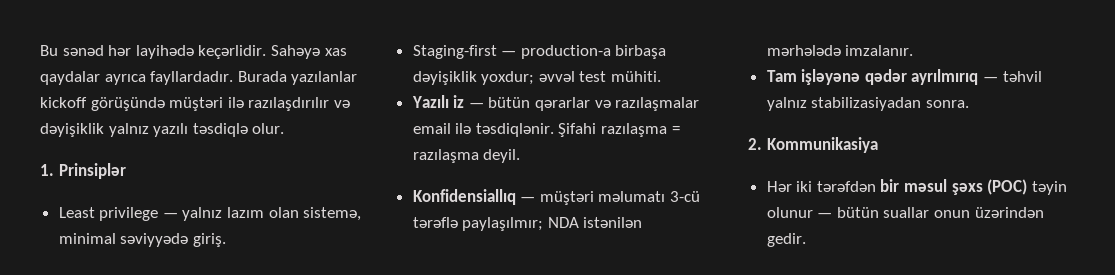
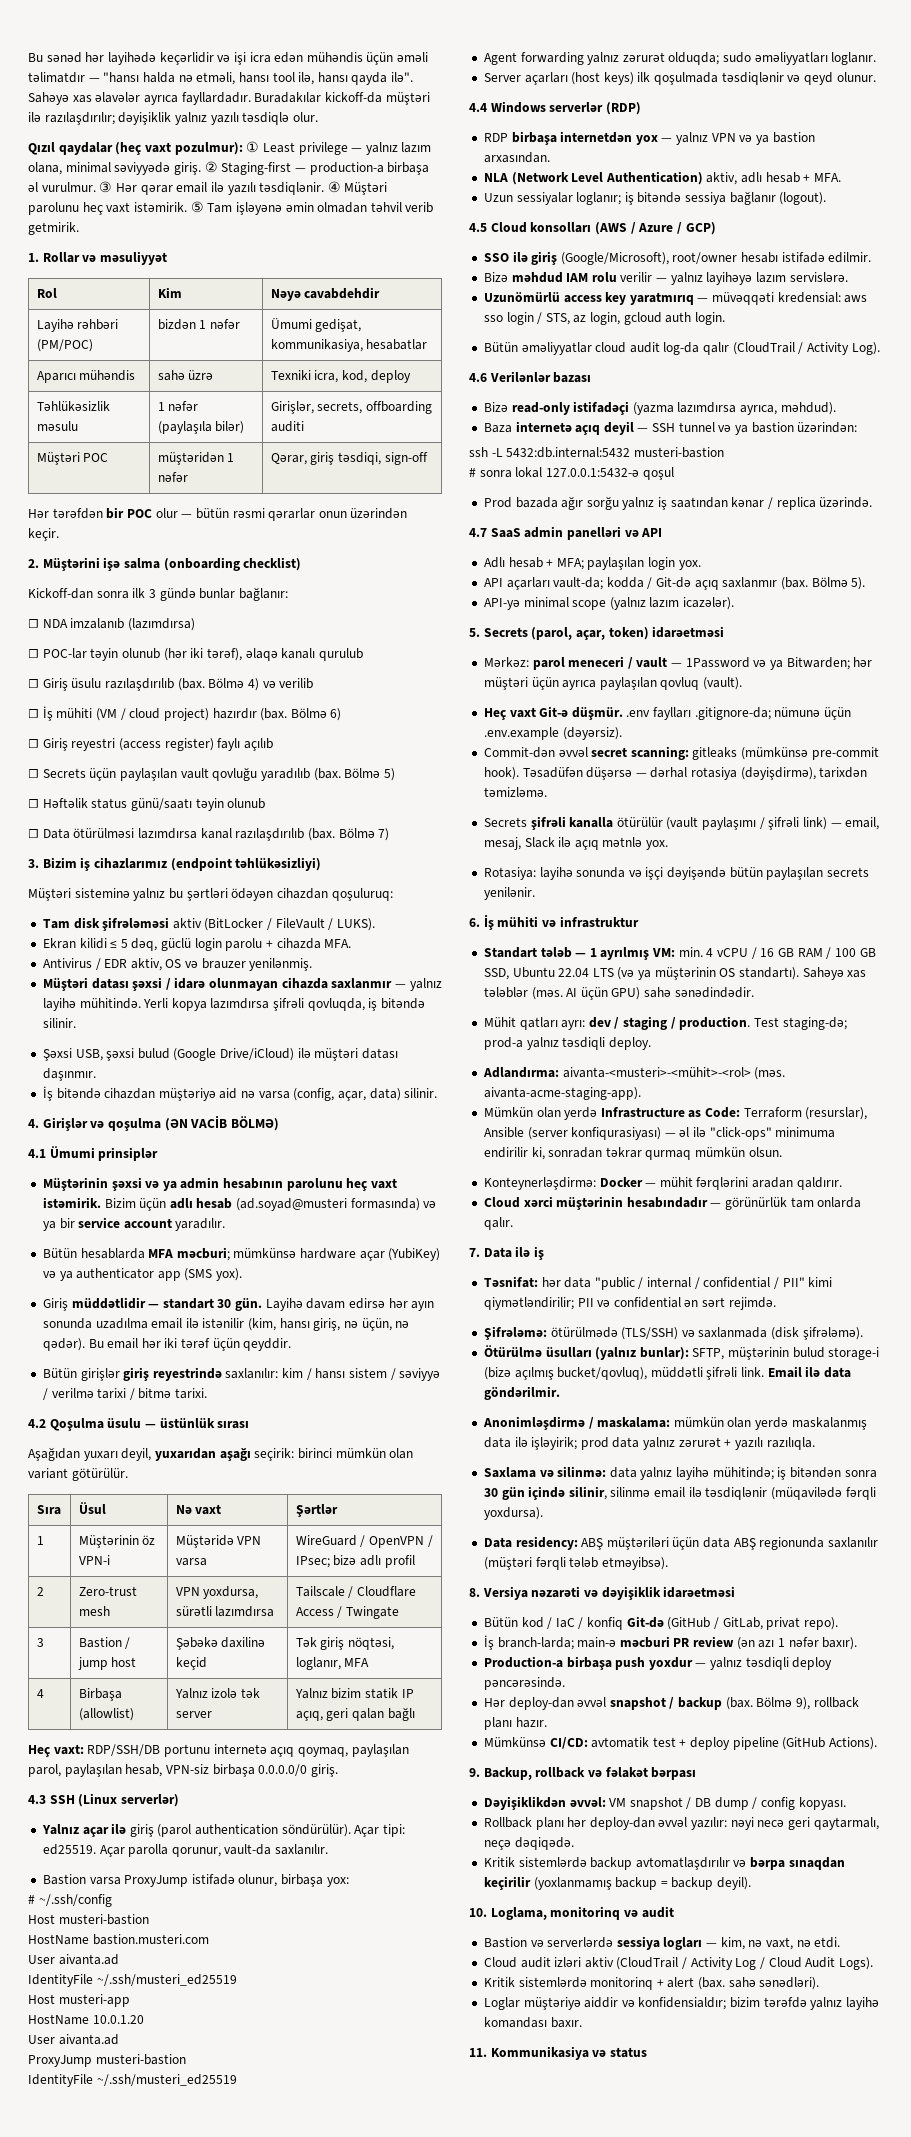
- Bu sənəd hər layihədə keçərlidir. Sahəyə xas qaydalar ayrıca fayllardadır.
+ Bu sənəd hər layihədə keçərlidir və işi icra edən mühəndis üçün əməli təlimatdır — "hansı halda nə etməli, hansı tool ilə, hansı qayda ilə". Sahəyə xas əlavələr ayrıca fayllardadır.
- Burada yazılanlar kickoff görüşündə müştəri ilə razılaşdırılır və dəyişiklik yalnız yazılı təsdiqlə olur.
+ Buradakılar kickoff-da müştəri ilə razılaşdırılır; dəyişiklik yalnız yazılı təsdiqlə olur.
- 1. Prinsiplər
- Least privilege — yalnız lazım olan sistemə, minimal səviyyədə giriş.
- Staging-first — production-a birbaşa dəyişiklik yoxdur; əvvəl test mühiti.
- Yazılı iz — bütün qərarlar və razılaşmalar email ilə təsdiqlənir. Şifahi razılaşma = razılaşma deyil.
- Konfidensiallıq — müştəri məlumatı 3-cü tərəflə paylaşılmır; NDA istənilən mərhələdə imzalanır.
- Tam işləyənə qədər ayrılmırıq — təhvil yalnız stabilizasiyadan sonra.
- 2. Kommunikasiya
- Hər iki tərəfdən bir məsul şəxs (POC) təyin olunur — bütün suallar onun üzərindən gedir.
+ Qızıl qaydalar (heç vaxt pozulmur): ① Least privilege — yalnız lazım olana, minimal səviyyədə giriş. ② Staging-first — production-a birbaşa əl vurulmur. ③ Hər qərar email ilə yazılı təsdiqlənir. ④ Müştəri parolunu heç vaxt istəmirik. ⑤ Tam işləyənə əmin olmadan təhvil verib getmirik.
+ 1. Rollar və məsuliyyət
+ Rol | Kim | Nəyə cavabdehdir
+ Layihə rəhbəri (PM/POC) | bizdən 1 nəfər | Ümumi gedişat, kommunikasiya, hesabatlar
+ Aparıcı mühəndis | sahə üzrə | Texniki icra, kod, deploy
+ Təhlükəsizlik məsulu | 1 nəfər (paylaşıla bilər) | Girişlər, secrets, offboarding auditi
+ Müştəri POC | müştəridən 1 nəfər | Qərar, giriş təsdiqi, sign-off
+ Hər tərəfdən bir POC olur — bütün rəsmi qərarlar onun üzərindən keçir.
+ 2. Müştərini işə salma (onboarding checklist)
+ Kickoff-dan sonra ilk 3 gündə bunlar bağlanır:
+ ☐ NDA imzalanıb (lazımdırsa)
+ ☐ POC-lar təyin olunub (hər iki tərəf), əlaqə kanalı qurulub
+ ☐ Giriş üsulu razılaşdırılıb (bax. Bölmə 4) və verilib
+ ☐ İş mühiti (VM / cloud project) hazırdır (bax. Bölmə 6)
+ ☐ Giriş reyestri (access register) faylı açılıb
+ ☐ Secrets üçün paylaşılan vault qovluğu yaradılıb (bax. Bölmə 5)
+ ☐ Həftəlik status günü/saatı təyin olunub
+ ☐ Data ötürülməsi lazımdırsa kanal razılaşdırılıb (bax. Bölmə 7)
+ 3. Bizim iş cihazlarımız (endpoint təhlükəsizliyi)
+ Müştəri sisteminə yalnız bu şərtləri ödəyən cihazdan qoşuluruq:
+ Tam disk şifrələməsi aktiv (BitLocker / FileVault / LUKS).
+ Ekran kilidi ≤ 5 dəq, güclü login parolu + cihazda MFA.
+ Antivirus / EDR aktiv, OS və brauzer yenilənmiş.
+ Müştəri datası şəxsi / idarə olunmayan cihazda saxlanmır — yalnız layihə mühitində. Yerli kopya lazımdırsa şifrəli qovluqda, iş bitəndə silinir.
+ Şəxsi USB, şəxsi bulud (Google Drive/iCloud) ilə müştəri datası daşınmır.
+ İş bitəndə cihazdan müştəriyə aid nə varsa (config, açar, data) silinir.
+ 4. Girişlər və qoşulma (ƏN VACİB BÖLMƏ)
+ 4.1 Ümumi prinsiplər
+ Müştərinin şəxsi və ya admin hesabının parolunu heç vaxt istəmirik. Bizim üçün adlı hesab (ad.soyad@musteri formasında) və ya bir service account yaradılır.
+ Bütün hesablarda MFA məcburi; mümkünsə hardware açar (YubiKey) və ya authenticator app (SMS yox).
+ Giriş müddətlidir — standart 30 gün. Layihə davam edirsə hər ayın sonunda uzadılma email ilə istənilir (kim, hansı giriş, nə üçün, nə qədər). Bu email hər iki tərəf üçün qeyddir.
+ Bütün girişlər giriş reyestrində saxlanılır: kim / hansı sistem / səviyyə / verilmə tarixi / bitmə tarixi.
+ 4.2 Qoşulma üsulu — üstünlük sırası
+ Aşağıdan yuxarı deyil, yuxarıdan aşağı seçirik: birinci mümkün olan variant götürülür.
+ Sıra | Üsul | Nə vaxt | Şərtlər
+ 1 | Müştərinin öz VPN-i | Müştəridə VPN varsa | WireGuard / OpenVPN / IPsec; bizə adlı profil
+ 2 | Zero-trust mesh | VPN yoxdursa, sürətli lazımdırsa | Tailscale / Cloudflare Access / Twingate
+ 3 | Bastion / jump host | Şəbəkə daxilinə keçid | Tək giriş nöqtəsi, loglanır, MFA
+ 4 | Birbaşa (allowlist) | Yalnız izolə tək server | Yalnız bizim statik IP açıq, geri qalan bağlı
+ Heç vaxt: RDP/SSH/DB portunu internetə açıq qoymaq, paylaşılan parol, paylaşılan hesab, VPN-siz birbaşa 0.0.0.0/0 giriş.
+ 4.3 SSH (Linux serverlər)
+ Yalnız açar ilə giriş (parol authentication söndürülür). Açar tipi: ed25519. Açar parolla qorunur, vault-da saxlanılır.
+ Bastion varsa ProxyJump istifadə olunur, birbaşa yox:
+ # ~/.ssh/config
+ Host musteri-bastion
+ HostName bastion.musteri.com
+ User aivanta.ad
+ IdentityFile ~/.ssh/musteri_ed25519
+ Host musteri-app
+ HostName 10.0.1.20
+ User aivanta.ad
+ ProxyJump musteri-bastion
+ IdentityFile ~/.ssh/musteri_ed25519
+ Agent forwarding yalnız zərurət olduqda; sudo əməliyyatları loglanır.
+ Server açarları (host keys) ilk qoşulmada təsdiqlənir və qeyd olunur.
+ 4.4 Windows serverlər (RDP)
+ RDP birbaşa internetdən yox — yalnız VPN və ya bastion arxasından.
+ NLA (Network Level Authentication) aktiv, adlı hesab + MFA.
+ Uzun sessiyalar loglanır; iş bitəndə sessiya bağlanır (logout).
+ 4.5 Cloud konsolları (AWS / Azure / GCP)
+ SSO ilə giriş (Google/Microsoft), root/owner hesabı istifadə edilmir.
+ Bizə məhdud IAM rolu verilir — yalnız layihəyə lazım servislərə.
+ Uzunömürlü access key yaratmırıq — müvəqqəti kredensial: aws sso login / STS, az login, gcloud auth login.
+ Bütün əməliyyatlar cloud audit log-da qalır (CloudTrail / Activity Log).
+ 4.6 Verilənlər bazası
+ Bizə read-only istifadəçi (yazma lazımdırsa ayrıca, məhdud).
+ Baza internetə açıq deyil — SSH tunnel və ya bastion üzərindən:
+ ssh -L 5432:db.internal:5432 musteri-bastion
+ # sonra lokal 127.0.0.1:5432-ə qoşul
+ Prod bazada ağır sorğu yalnız iş saatından kənar / replica üzərində.
+ 4.7 SaaS admin panelləri və API
+ Adlı hesab + MFA; paylaşılan login yox.
+ API açarları vault-da; kodda / Git-də açıq saxlanmır (bax. Bölmə 5).
+ API-yə minimal scope (yalnız lazım icazələr).
+ 5. Secrets (parol, açar, token) idarəetməsi
+ Mərkəz: parol meneceri / vault — 1Password və ya Bitwarden; hər müştəri üçün ayrıca paylaşılan qovluq (vault).
+ Heç vaxt Git-ə düşmür. .env faylları .gitignore-da; nümunə üçün .env.example (dəyərsiz).
+ Commit-dən əvvəl secret scanning: gitleaks (mümkünsə pre-commit hook). Təsadüfən düşərsə — dərhal rotasiya (dəyişdirmə), tarixdən təmizləmə.
+ Secrets şifrəli kanalla ötürülür (vault paylaşımı / şifrəli link) — email, mesaj, Slack ilə açıq mətnlə yox.
+ Rotasiya: layihə sonunda və işçi dəyişəndə bütün paylaşılan secrets yenilənir.
+ 6. İş mühiti və infrastruktur
+ Standart tələb — 1 ayrılmış VM: min. 4 vCPU / 16 GB RAM / 100 GB SSD, Ubuntu 22.04 LTS (və ya müştərinin OS standartı). Sahəyə xas tələblər (məs. AI üçün GPU) sahə sənədindədir.
+ Mühit qatları ayrı: dev / staging / production. Test staging-də; prod-a yalnız təsdiqli deploy.
+ Adlandırma: aivanta-<musteri>-<mühit>-<rol> (məs. aivanta-acme-staging-app).
+ Mümkün olan yerdə Infrastructure as Code: Terraform (resurslar), Ansible (server konfiqurasiyası) — əl ilə "click-ops" minimuma endirilir ki, sonradan təkrar qurmaq mümkün olsun.
+ Konteynerləşdirmə: Docker — mühit fərqlərini aradan qaldırır.
+ Cloud xərci müştərinin hesabındadır — görünürlük tam onlarda qalır.
+ 7. Data ilə iş
+ Təsnifat: hər data "public / internal / confidential / PII" kimi qiymətləndirilir; PII və confidential ən sərt rejimdə.
+ Şifrələmə: ötürülmədə (TLS/SSH) və saxlanmada (disk şifrələmə).
+ Ötürülmə üsulları (yalnız bunlar): SFTP, müştərinin bulud storage-i (bizə açılmış bucket/qovluq), müddətli şifrəli link. Email ilə data göndərilmir.
+ Anonimləşdirmə / maskalama: mümkün olan yerdə maskalanmış data ilə işləyirik; prod data yalnız zərurət + yazılı razılıqla.
+ Saxlama və silinmə: data yalnız layihə mühitində; iş bitəndən sonra 30 gün içində silinir, silinmə email ilə təsdiqlənir (müqavilədə fərqli yoxdursa).
+ Data residency: ABŞ müştəriləri üçün data ABŞ regionunda saxlanılır (müştəri fərqli tələb etməyibsə).
+ 8. Versiya nəzarəti və dəyişiklik idarəetməsi
+ Bütün kod / IaC / konfiq Git-də (GitHub / GitLab, privat repo).
+ İş branch-larda; main-ə məcburi PR review (ən azı 1 nəfər baxır).
+ Production-a birbaşa push yoxdur — yalnız təsdiqli deploy pəncərəsində.
+ Hər deploy-dan əvvəl snapshot / backup (bax. Bölmə 9), rollback planı hazır.
+ Mümkünsə CI/CD: avtomatik test + deploy pipeline (GitHub Actions).
+ 9. Backup, rollback və fəlakət bərpası
+ Dəyişiklikdən əvvəl: VM snapshot / DB dump / config kopyası.
+ Rollback planı hər deploy-dan əvvəl yazılır: nəyi necə geri qaytarmalı, neçə dəqiqədə.
+ Kritik sistemlərdə backup avtomatlaşdırılır və bərpa sınaqdan keçirilir (yoxlanmamış backup = backup deyil).
+ 10. Loglama, monitorinq və audit
+ Bastion və serverlərdə sessiya logları — kim, nə vaxt, nə etdi.
+ Cloud audit izləri aktiv (CloudTrail / Activity Log / Cloud Audit Logs).
+ Kritik sistemlərdə monitorinq + alert (bax. sahə sənədləri).
+ Loglar müştəriyə aiddir və konfidensialdır; bizim tərəfdə yalnız layihə komandası baxır.
+ 11. Kommunikasiya və status

